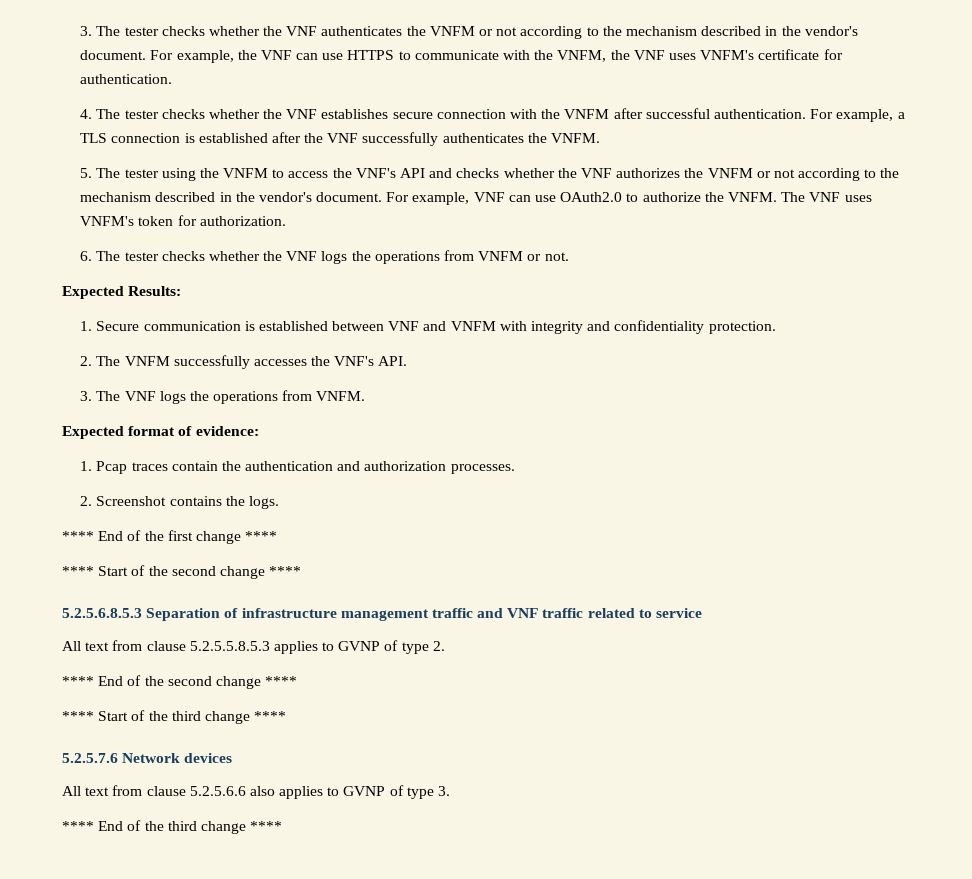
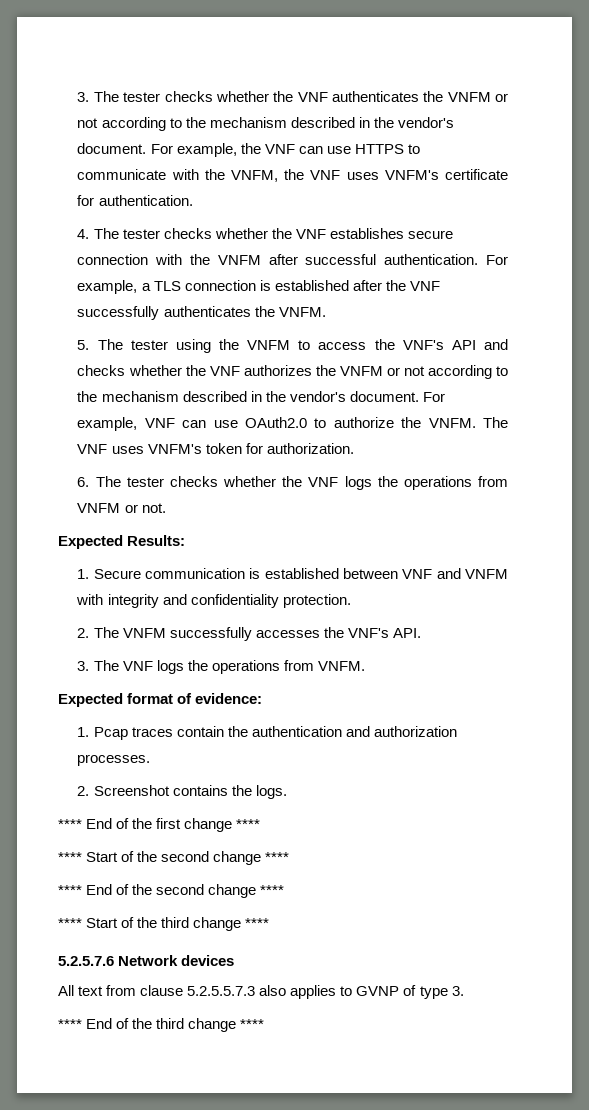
- 5.2.5.6.8.5.3 Separation of infrastructure management traffic and VNF traffic related to service
- All text from clause 5.2.5.5.8.5.3 applies to GVNP of type 2.
- All text from clause 5.2.5.6.6 also applies to GVNP of type 3.
+ All text from clause 5.2.5.5.7.3 also applies to GVNP of type 3.

